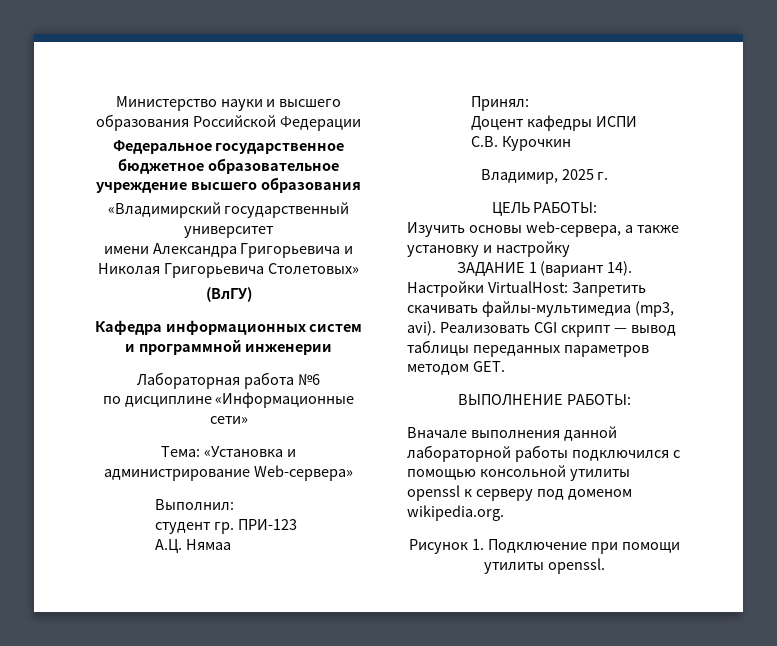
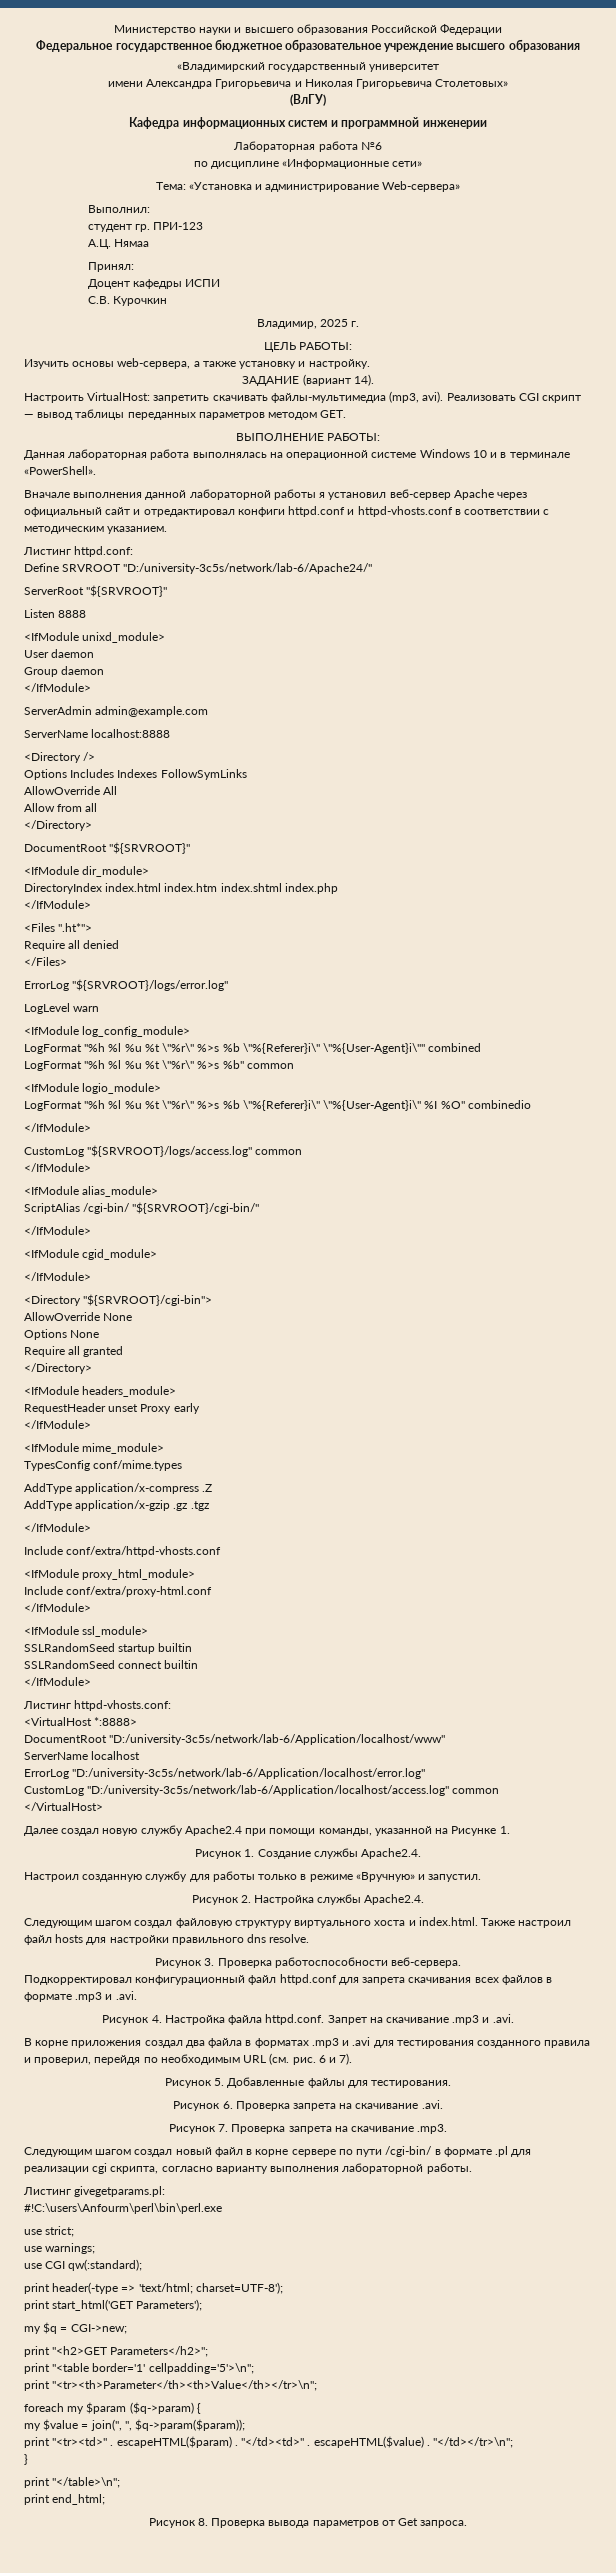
- Изучить основы web-сервера, а также установку и настройку
+ Изучить основы web-сервера, а также установку и настройку.
- ЗАДАНИЕ 1 (вариант 14).
+ ЗАДАНИЕ (вариант 14).
- Настройки VirtualHost: Запретить скачивать файлы-мультимедиа (mp3, avi).
+ Настроить VirtualHost: запретить скачивать файлы-мультимедиа (mp3, avi).
+ Данная лабораторная работа выполнялась на операционной системе Windows 10 и в терминале «PowerShell».
- Вначале выполнения данной лабораторной работы подключился с помощью консольной утилиты openssl к серверу под доменом wikipedia.org.
- Рисунок 1. Подключение при помощи утилиты openssl.
+ Вначале выполнения данной лабораторной работы я установил веб-сервер Apache через официальный сайт и отредактировал конфиги httpd.conf и httpd-vhosts.conf в соответствии с методическим указанием.
+ Листинг httpd.conf:
+ Define SRVROOT "D:/university-3c5s/network/lab-6/Apache24/"
+ ServerRoot "${SRVROOT}"
+ Listen 8888
+ <IfModule unixd_module>
+ User daemon
+ Group daemon
+ </IfModule>
+ ServerAdmin admin@example.com
+ ServerName localhost:8888
+ <Directory />
+ Options Includes Indexes FollowSymLinks
+ AllowOverride All
+ Allow from all
+ </Directory>
+ DocumentRoot "${SRVROOT}"
+ <IfModule dir_module>
+ DirectoryIndex index.html index.htm index.shtml index.php
+ </IfModule>
+ <Files ".ht*">
+ Require all denied
+ </Files>
+ ErrorLog "${SRVROOT}/logs/error.log"
+ LogLevel warn
+ <IfModule log_config_module>
+ LogFormat "%h %l %u %t \"%r\" %>s %b \"%{Referer}i\" \"%{User-Agent}i\"" combined
+ LogFormat "%h %l %u %t \"%r\" %>s %b" common
+ <IfModule logio_module>
+ LogFormat "%h %l %u %t \"%r\" %>s %b \"%{Referer}i\" \"%{User-Agent}i\" %I %O" combinedio
+ </IfModule>
+ CustomLog "${SRVROOT}/logs/access.log" common
+ </IfModule>
+ <IfModule alias_module>
+ ScriptAlias /cgi-bin/ "${SRVROOT}/cgi-bin/"
+ </IfModule>
+ <IfModule cgid_module>
+ </IfModule>
+ <Directory "${SRVROOT}/cgi-bin">
+ AllowOverride None
+ Options None
+ Require all granted
+ </Directory>
+ <IfModule headers_module>
+ RequestHeader unset Proxy early
+ </IfModule>
+ <IfModule mime_module>
+ TypesConfig conf/mime.types
+ AddType application/x-compress .Z
+ AddType application/x-gzip .gz .tgz
+ </IfModule>
+ Include conf/extra/httpd-vhosts.conf
+ <IfModule proxy_html_module>
+ Include conf/extra/proxy-html.conf
+ </IfModule>
+ <IfModule ssl_module>
+ SSLRandomSeed startup builtin
+ SSLRandomSeed connect builtin
+ </IfModule>
+ Листинг httpd-vhosts.conf:
+ <VirtualHost *:8888>
+ DocumentRoot "D:/university-3c5s/network/lab-6/Application/localhost/www"
+ ServerName localhost
+ ErrorLog "D:/university-3c5s/network/lab-6/Application/localhost/error.log"
+ CustomLog "D:/university-3c5s/network/lab-6/Application/localhost/access.log" common
+ </VirtualHost>
+ Далее создал новую службу Apache2.4 при помощи команды, указанной на Рисунке 1.
+ Рисунок 1. Создание службы Apache2.4.
+ Настроил созданную службу для работы только в режиме «Вручную» и запустил.
+ Рисунок 2. Настройка службы Apache2.4.
+ Следующим шагом создал файловую структуру виртуального хоста и index.html. Также настроил файл hosts для настройки правильного dns resolve.
+ Рисунок 3. Проверка работоспособности веб-сервера.
+ Подкорректировал конфигурационный файл httpd.conf для запрета скачивания всех файлов в формате .mp3 и .avi.
+ Рисунок 4. Настройка файла httpd.conf. Запрет на скачивание .mp3 и .avi.
+ В корне приложения создал два файла в форматах .mp3 и .avi для тестирования созданного правила и проверил, перейдя по необходимым URL (см. рис. 6 и 7).
+ Рисунок 5. Добавленные файлы для тестирования.
+ Рисунок 6. Проверка запрета на скачивание .avi.
+ Рисунок 7. Проверка запрета на скачивание .mp3.
+ Следующим шагом создал новый файл в корне сервере по пути /cgi-bin/ в формате .pl для реализации cgi скрипта, согласно варианту выполнения лабораторной работы.
+ Листинг givegetparams.pl:
+ #!C:\users\Anfourm\perl\bin\perl.exe
+ use strict;
+ use warnings;
+ use CGI qw(:standard);
+ print header(-type => 'text/html; charset=UTF-8');
+ print start_html('GET Parameters');
+ my $q = CGI->new;
+ print "<h2>GET Parameters</h2>";
+ print "<table border='1' cellpadding='5'>\n";
+ print "<tr><th>Parameter</th><th>Value</th></tr>\n";
+ foreach my $param ($q->param) {
+ my $value = join(", ", $q->param($param));
+ print "<tr><td>" . escapeHTML($param) . "</td><td>" . escapeHTML($value) . "</td></tr>\n";
+ }
+ print "</table>\n";
+ print end_html;
+ Рисунок 8. Проверка вывода параметров от Get запроса.

